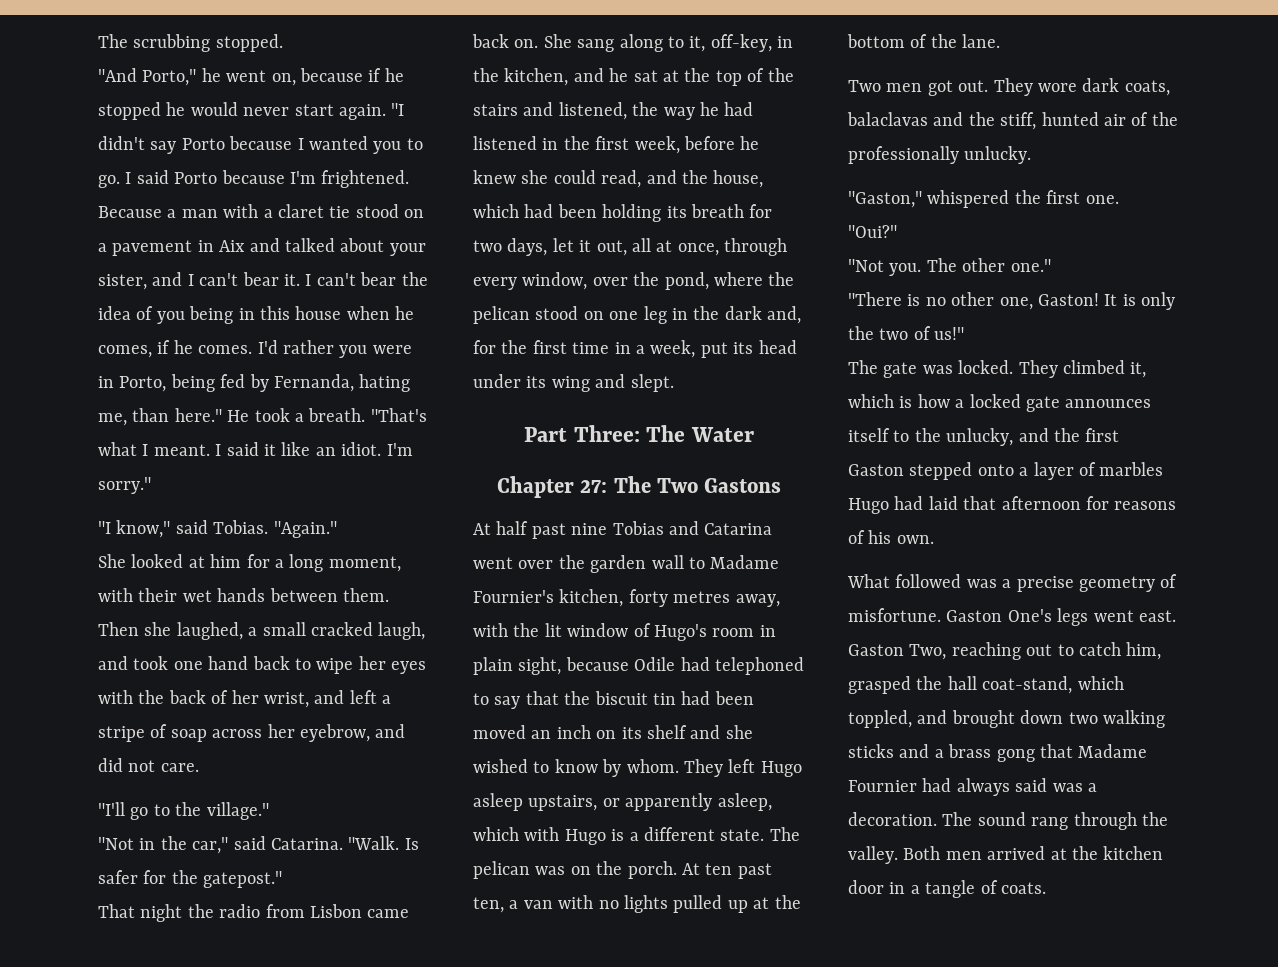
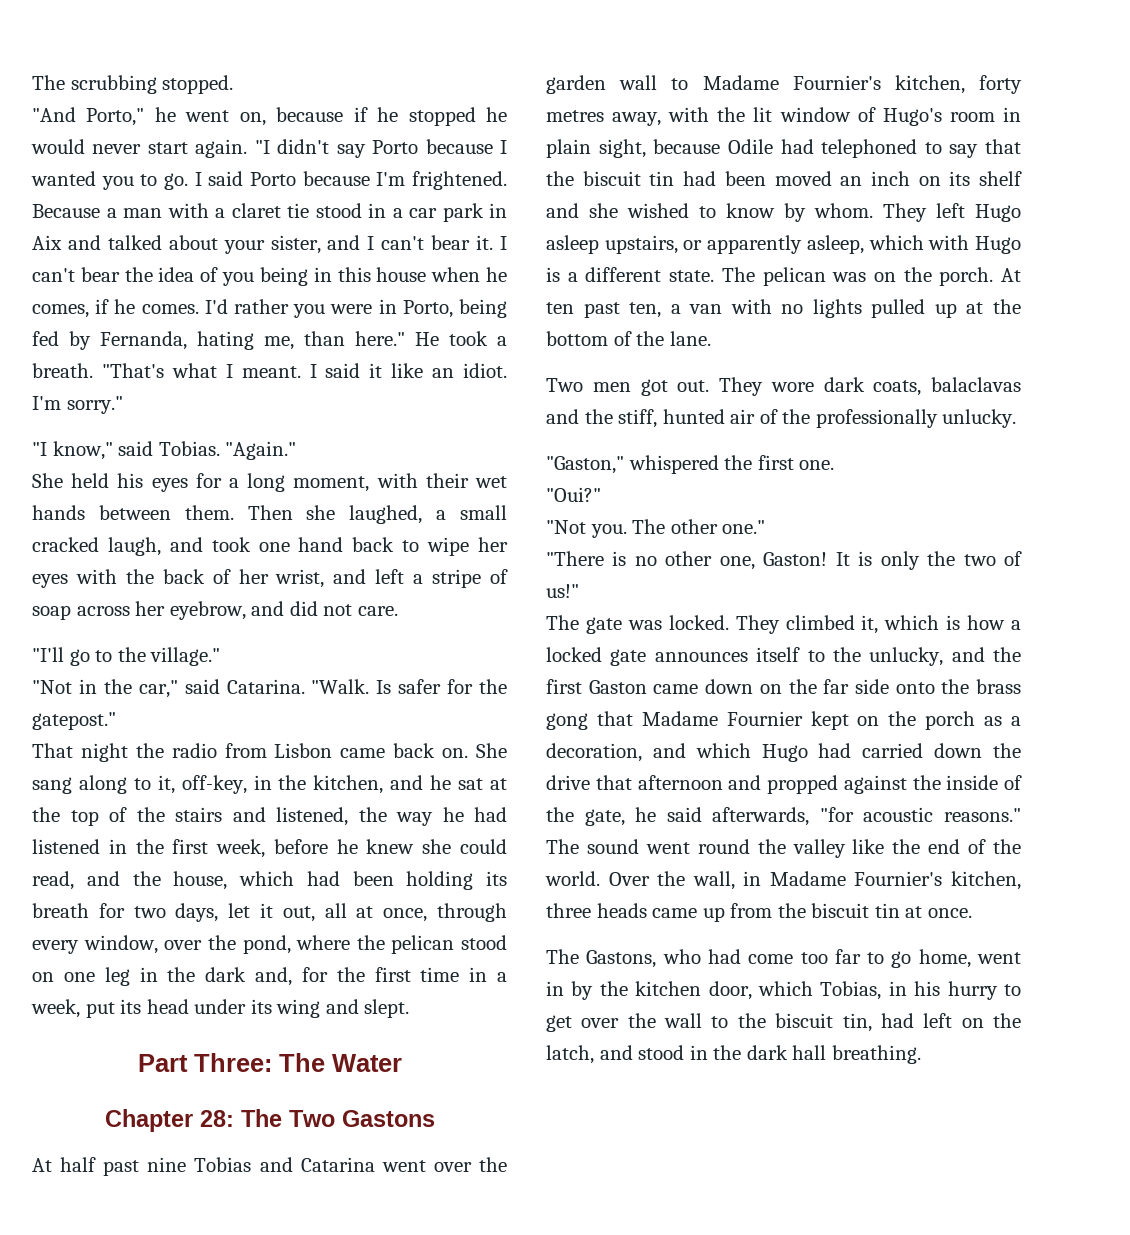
- Because a man with a claret tie stood on a pavement in Aix and talked about your sister, and I can't bear it.
+ Because a man with a claret tie stood in a car park in Aix and talked about your sister, and I can't bear it.
- She looked at him for a long moment, with their wet hands between them.
+ She held his eyes for a long moment, with their wet hands between them.
- Chapter 27: The Two Gastons
+ Chapter 28: The Two Gastons
- They climbed it, which is how a locked gate announces itself to the unlucky, and the first Gaston stepped onto a layer of marbles Hugo had laid that afternoon for reasons of his own.
- What followed was a precise geometry of misfortune. Gaston One's legs went east. Gaston Two, reaching out to catch him, grasped the hall coat-stand, which toppled, and brought down two walking sticks and a brass gong that Madame Fournier had always said was a decoration. The sound rang through the valley. Both men arrived at the kitchen door in a tangle of coats.
+ They climbed it, which is how a locked gate announces itself to the unlucky, and the first Gaston came down on the far side onto the brass gong that Madame Fournier kept on the porch as a decoration, and which Hugo had carried down the drive that afternoon and propped against the inside of the gate, he said afterwards, "for acoustic reasons." The sound went round the valley like the end of the world. Over the wall, in Madame Fournier's kitchen, three heads came up from the biscuit tin at once.
+ The Gastons, who had come too far to go home, went in by the kitchen door, which Tobias, in his hurry to get over the wall to the biscuit tin, had left on the latch, and stood in the dark hall breathing.

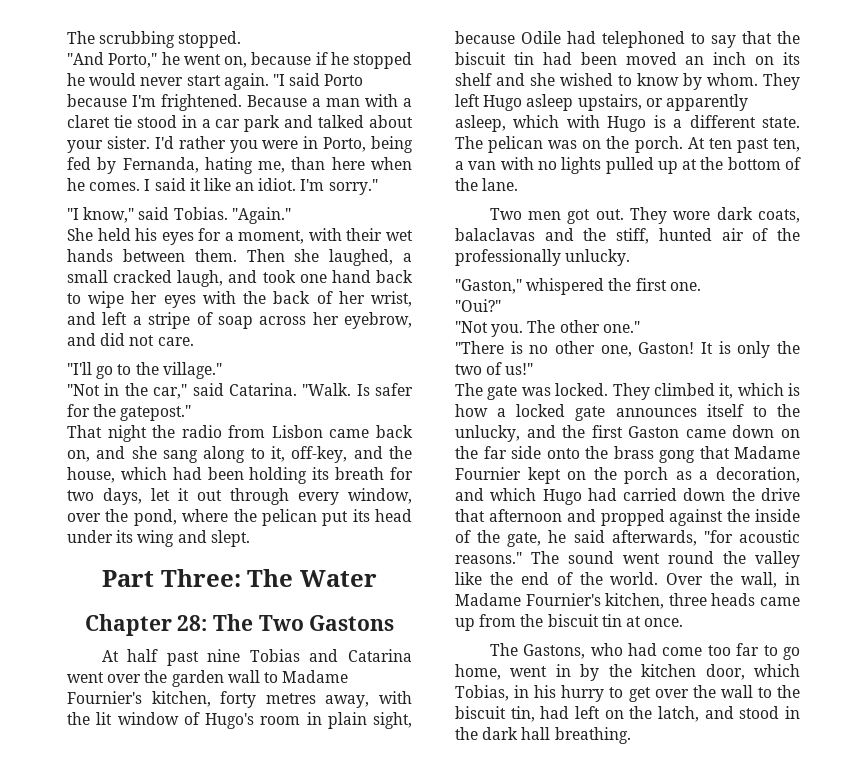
- "I didn't say Porto because I wanted you to go. I said Porto because I'm frightened.
+ "I said Porto because I'm frightened.
- Because a man with a claret tie stood in a car park in Aix and talked about your sister, and I can't bear it. I can't bear the idea of you being in this house when he comes, if he comes.
+ Because a man with a claret tie stood in a car park and talked about your sister.
- I'd rather you were in Porto, being fed by Fernanda, hating me, than here." He took a breath. "That's what I meant.
+ I'd rather you were in Porto, being fed by Fernanda, hating me, than here when he comes.
- She held his eyes for a long moment, with their wet hands between them.
+ She held his eyes for a moment, with their wet hands between them.
- That night the radio from Lisbon came back on. She sang along to it, off-key, in the kitchen, and he sat at the top of the stairs and listened, the way he had listened in the first week, before he knew she could read, and the house, which had been holding its breath for two days, let it out, all at once, through every window, over the pond, where the pelican stood on one leg in the dark and, for the first time in a week, put its head under its wing and slept.
+ That night the radio from Lisbon came back on, and she sang along to it, off-key, and the house, which had been holding its breath for two days, let it out through every window, over the pond, where the pelican put its head under its wing and slept.

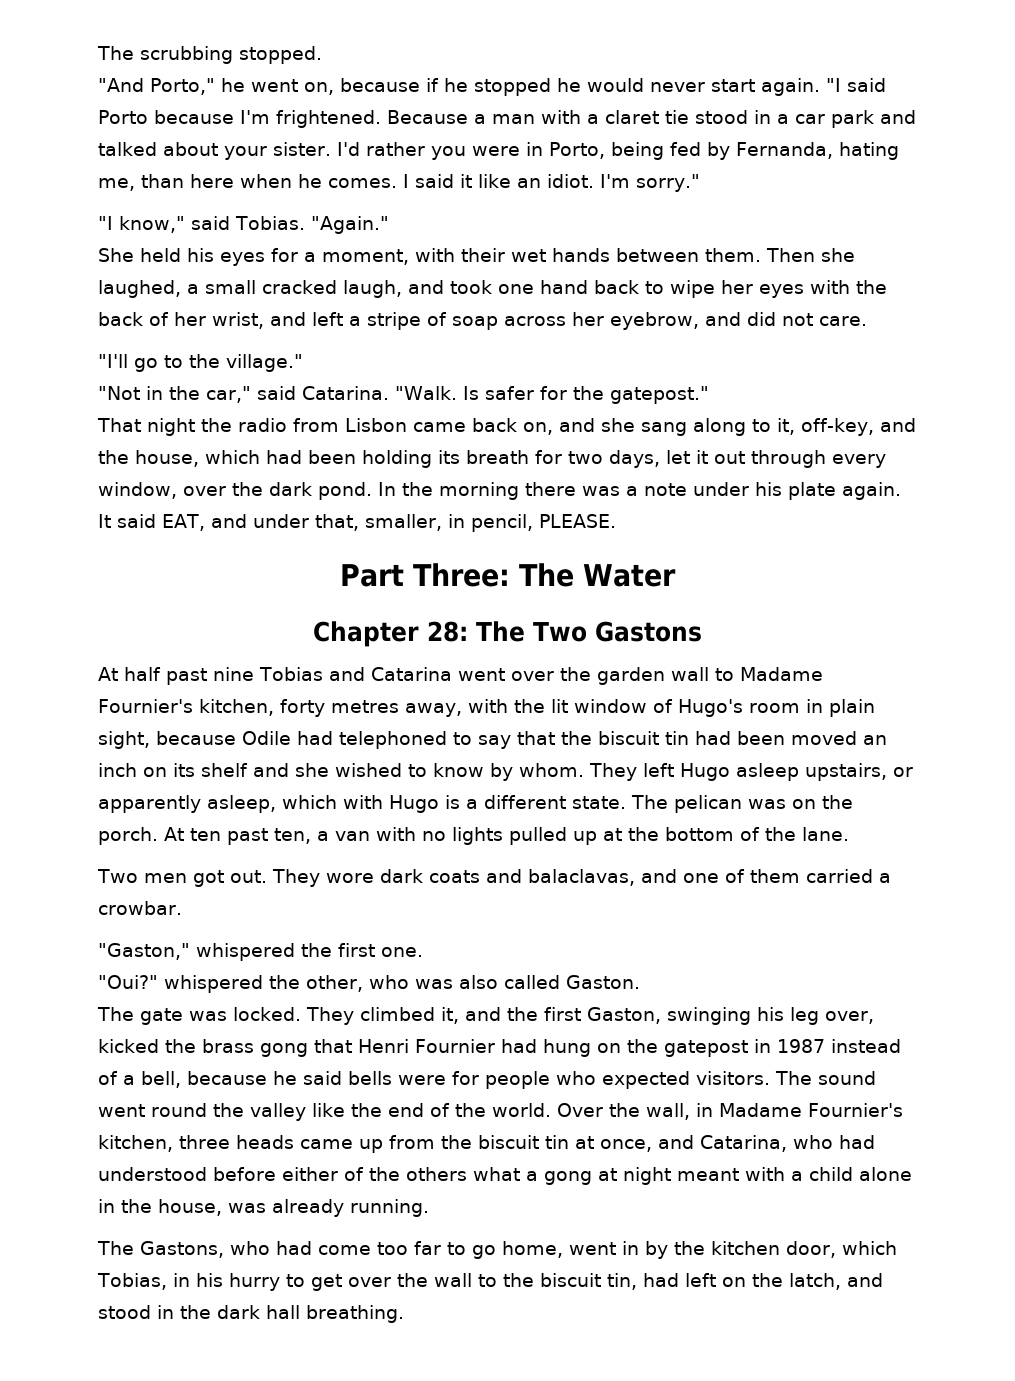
- That night the radio from Lisbon came back on, and she sang along to it, off-key, and the house, which had been holding its breath for two days, let it out through every window, over the pond, where the pelican put its head under its wing and slept.
+ That night the radio from Lisbon came back on, and she sang along to it, off-key, and the house, which had been holding its breath for two days, let it out through every window, over the dark pond. In the morning there was a note under his plate again. It said EAT, and under that, smaller, in pencil, PLEASE.
- They wore dark coats, balaclavas and the stiff, hunted air of the professionally unlucky.
+ They wore dark coats and balaclavas, and one of them carried a crowbar.
- "Oui?"
- "Not you. The other one."
- "There is no other one, Gaston! It is only the two of us!"
+ "Oui?" whispered the other, who was also called Gaston.
- They climbed it, which is how a locked gate announces itself to the unlucky, and the first Gaston came down on the far side onto the brass gong that Madame Fournier kept on the porch as a decoration, and which Hugo had carried down the drive that afternoon and propped against the inside of the gate, he said afterwards, "for acoustic reasons."
+ They climbed it, and the first Gaston, swinging his leg over, kicked the brass gong that Henri Fournier had hung on the gatepost in 1987 instead of a bell, because he said bells were for people who expected visitors.
- Over the wall, in Madame Fournier's kitchen, three heads came up from the biscuit tin at once.
+ Over the wall, in Madame Fournier's kitchen, three heads came up from the biscuit tin at once, and Catarina, who had understood before either of the others what a gong at night meant with a child alone in the house, was already running.

